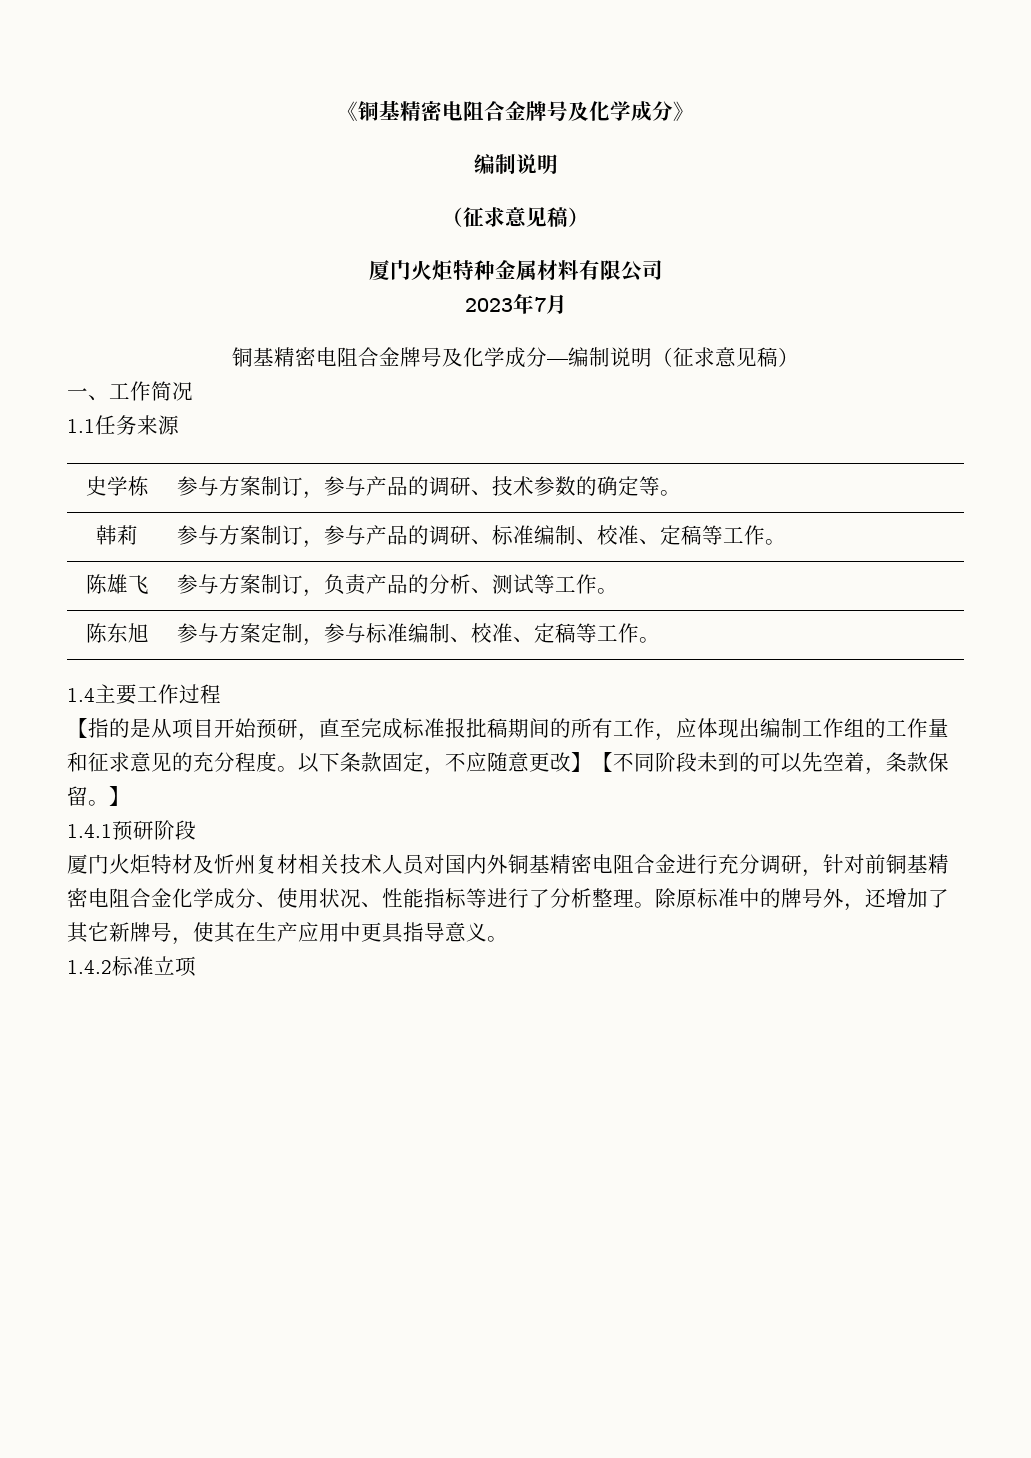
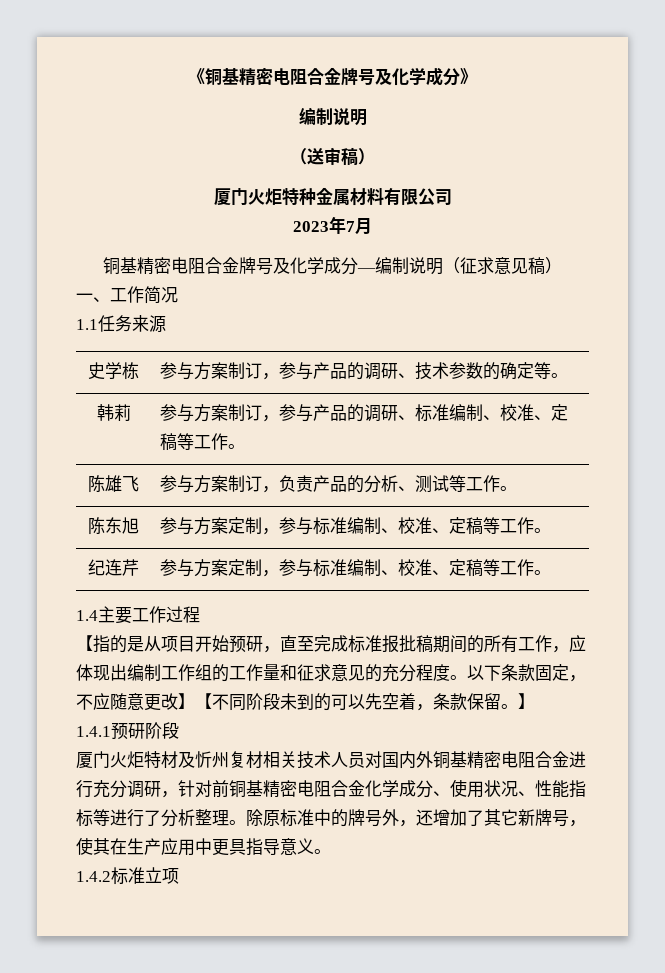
  《铜基精密电阻合金牌号及化学成分》
  编制说明
- （征求意见稿）
+ （送审稿）
+ 纪连芹 | 参与方案定制，参与标准编制、校准、定稿等工作。

